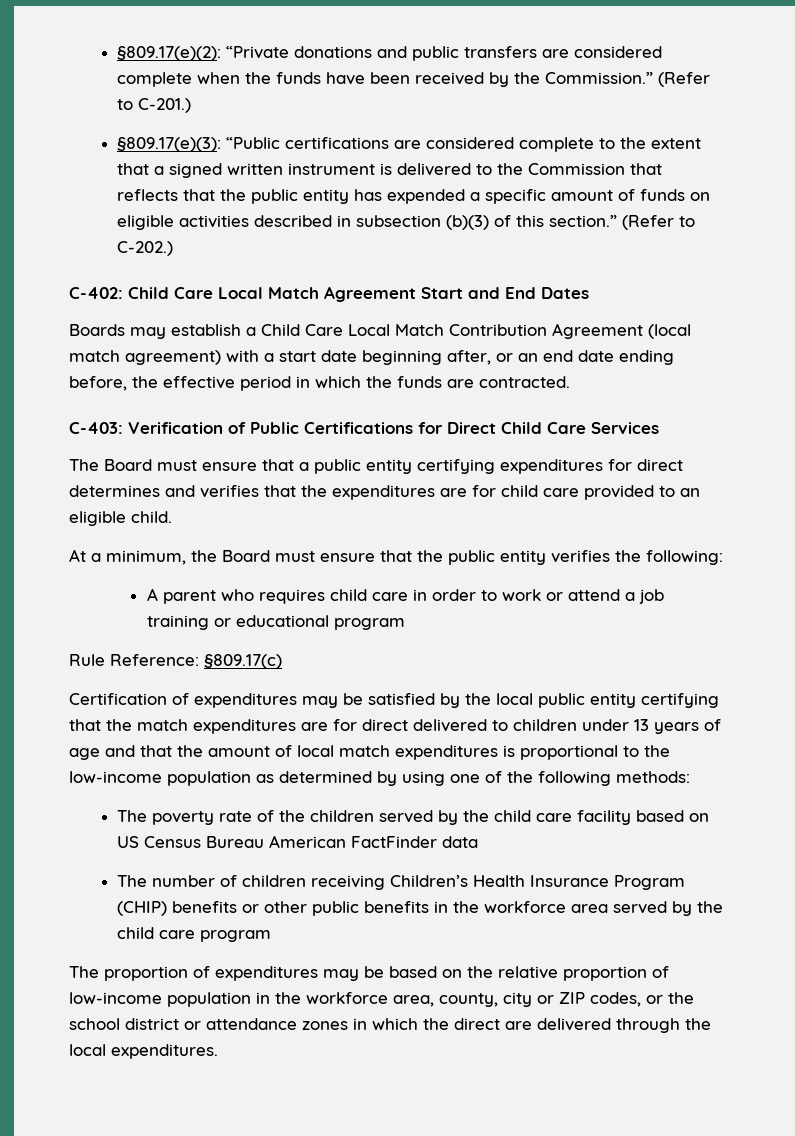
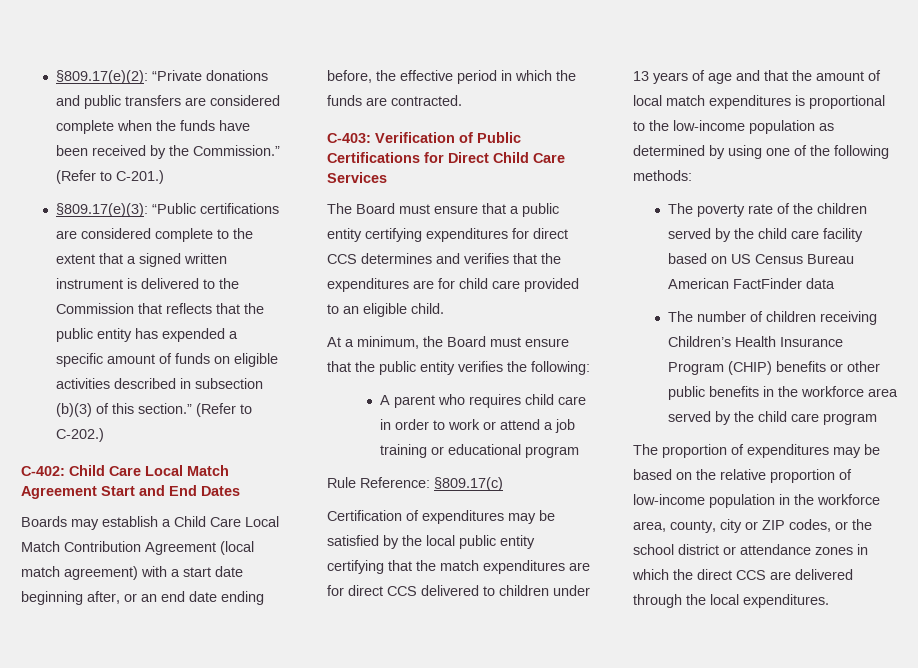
- The Board must ensure that a public entity certifying expenditures for direct determines and verifies that the expenditures are for child care provided to an eligible child.
+ The Board must ensure that a public entity certifying expenditures for direct CCS determines and verifies that the expenditures are for child care provided to an eligible child.
- Certification of expenditures may be satisfied by the local public entity certifying that the match expenditures are for direct delivered to children under 13 years of age and that the amount of local match expenditures is proportional to the low-income population as determined by using one of the following methods:
+ Certification of expenditures may be satisfied by the local public entity certifying that the match expenditures are for direct CCS delivered to children under 13 years of age and that the amount of local match expenditures is proportional to the low-income population as determined by using one of the following methods:
- The proportion of expenditures may be based on the relative proportion of low-income population in the workforce area, county, city or ZIP codes, or the school district or attendance zones in which the direct are delivered through the local expenditures.
+ The proportion of expenditures may be based on the relative proportion of low-income population in the workforce area, county, city or ZIP codes, or the school district or attendance zones in which the direct CCS are delivered through the local expenditures.

